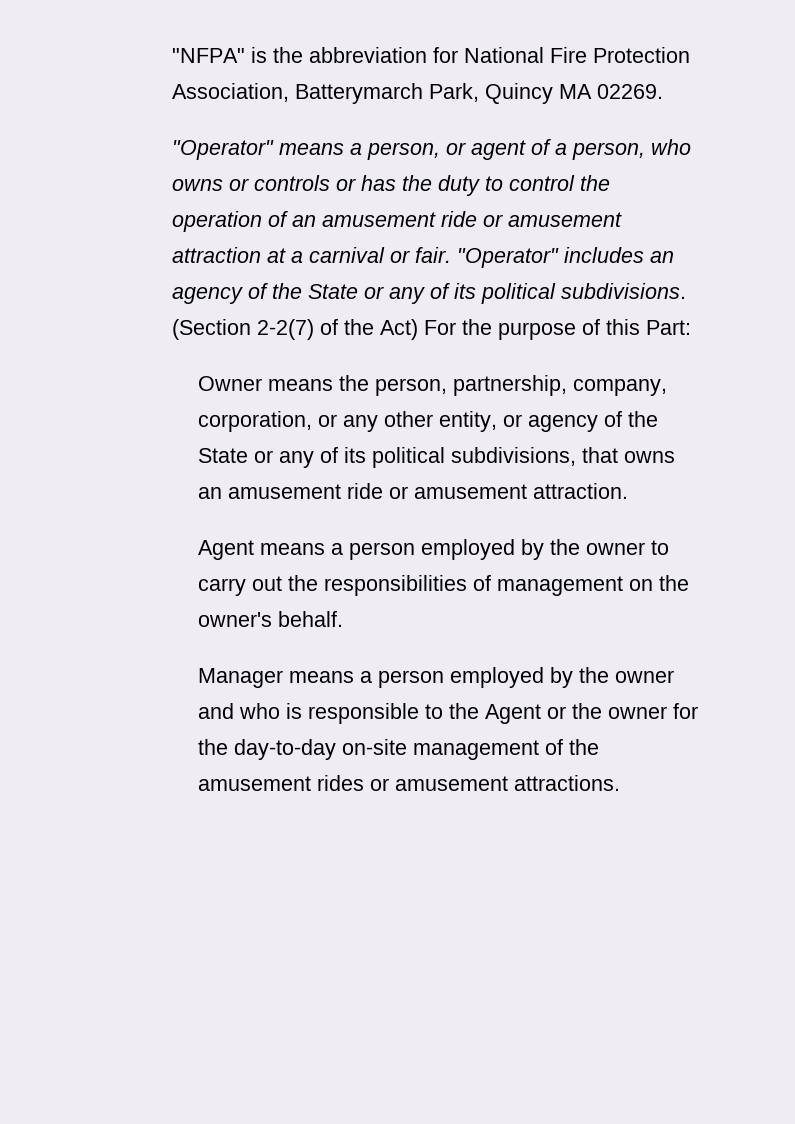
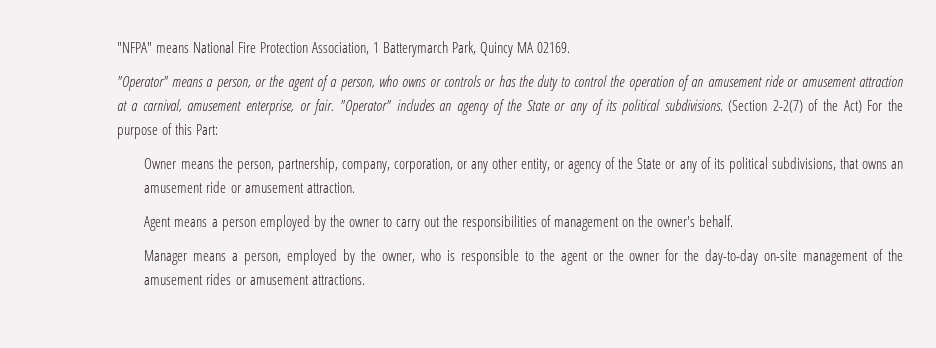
- "NFPA" is the abbreviation for National Fire Protection Association, Batterymarch Park, Quincy MA 02269.
+ "NFPA" means National Fire Protection Association, 1 Batterymarch Park, Quincy MA 02169.
- "Operator" means a person, or agent of a person, who owns or controls or has the duty to control the operation of an amusement ride or amusement attraction at a carnival or fair.
+ "Operator" means a person, or the agent of a person, who owns or controls or has the duty to control the operation of an amusement ride or amusement attraction at a carnival, amusement enterprise, or fair.
- Manager means a person employed by the owner and who is responsible to the Agent or the owner for the day-to-day on-site management of the amusement rides or amusement attractions.
+ Manager means a person, employed by the owner, who is responsible to the agent or the owner for the day-to-day on-site management of the amusement rides or amusement attractions.

